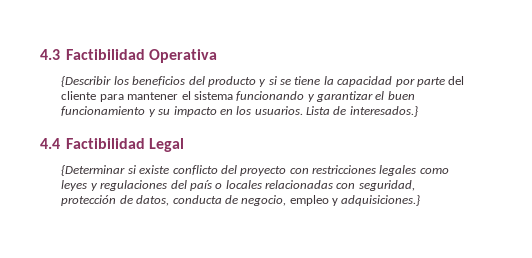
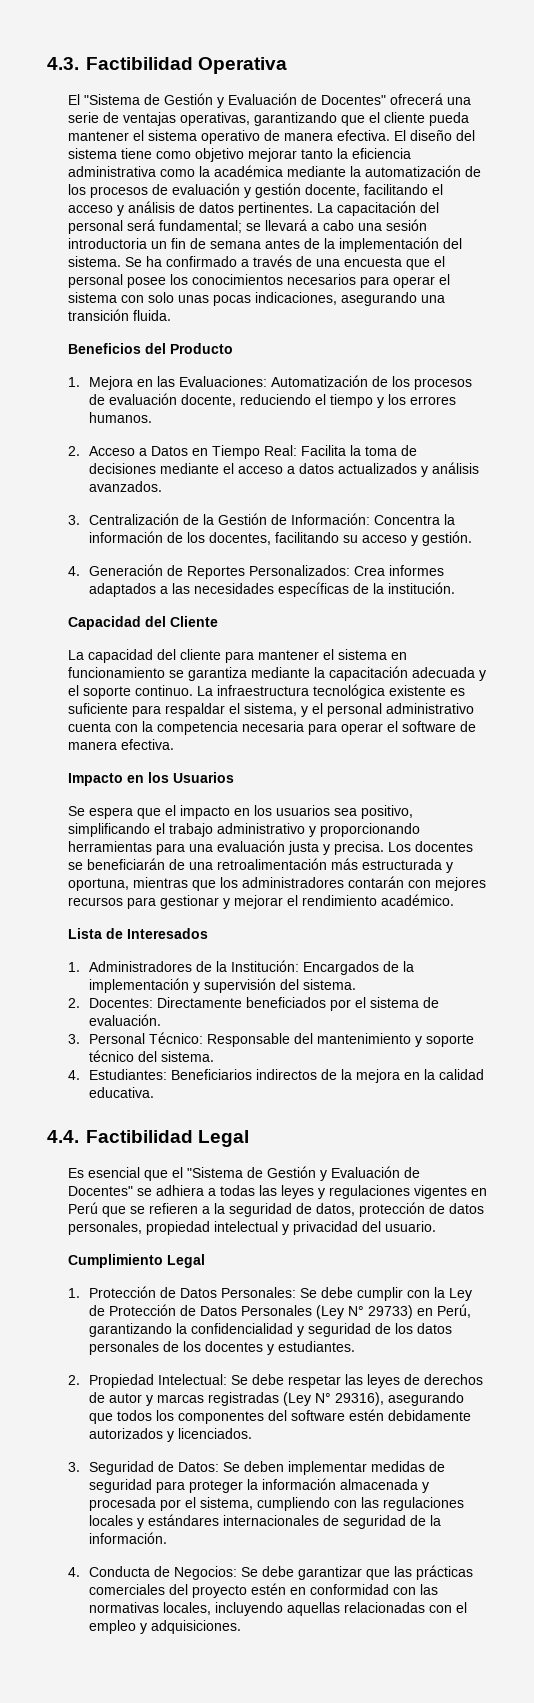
- 4.3 Factibilidad Operativa
+ 4.3. Factibilidad Operativa
- {Describir los beneficios del producto y si se tiene la capacidad por parte del cliente para mantener el sistema funcionando y garantizar el buen funcionamiento y su impacto en los usuarios. Lista de interesados.}
- 4.4 Factibilidad Legal
- {Determinar si existe conflicto del proyecto con restricciones legales como leyes y regulaciones del país o locales relacionadas con seguridad, protección de datos, conducta de negocio, empleo y adquisiciones.}
+ El "Sistema de Gestión y Evaluación de Docentes" ofrecerá una serie de ventajas operativas, garantizando que el cliente pueda mantener el sistema operativo de manera efectiva. El diseño del sistema tiene como objetivo mejorar tanto la eficiencia administrativa como la académica mediante la automatización de los procesos de evaluación y gestión docente, facilitando el acceso y análisis de datos pertinentes. La capacitación del personal será fundamental; se llevará a cabo una sesión introductoria un fin de semana antes de la implementación del sistema. Se ha confirmado a través de una encuesta que el personal posee los conocimientos necesarios para operar el sistema con solo unas pocas indicaciones, asegurando una transición fluida.
+ Beneficios del Producto
+ 1. Mejora en las Evaluaciones: Automatización de los procesos de evaluación docente, reduciendo el tiempo y los errores humanos.
+ 2. Acceso a Datos en Tiempo Real: Facilita la toma de decisiones mediante el acceso a datos actualizados y análisis avanzados.
+ 3. Centralización de la Gestión de Información: Concentra la información de los docentes, facilitando su acceso y gestión.
+ 4. Generación de Reportes Personalizados: Crea informes adaptados a las necesidades específicas de la institución.
+ Capacidad del Cliente
+ La capacidad del cliente para mantener el sistema en funcionamiento se garantiza mediante la capacitación adecuada y el soporte continuo. La infraestructura tecnológica existente es suficiente para respaldar el sistema, y el personal administrativo cuenta con la competencia necesaria para operar el software de manera efectiva.
+ Impacto en los Usuarios
+ Se espera que el impacto en los usuarios sea positivo, simplificando el trabajo administrativo y proporcionando herramientas para una evaluación justa y precisa. Los docentes se beneficiarán de una retroalimentación más estructurada y oportuna, mientras que los administradores contarán con mejores recursos para gestionar y mejorar el rendimiento académico.
+ Lista de Interesados
+ 1. Administradores de la Institución: Encargados de la implementación y supervisión del sistema.
+ 2. Docentes: Directamente beneficiados por el sistema de evaluación.
+ 3. Personal Técnico: Responsable del mantenimiento y soporte técnico del sistema.
+ 4. Estudiantes: Beneficiarios indirectos de la mejora en la calidad educativa.
+ 4.4. Factibilidad Legal
+ Es esencial que el "Sistema de Gestión y Evaluación de Docentes" se adhiera a todas las leyes y regulaciones vigentes en Perú que se refieren a la seguridad de datos, protección de datos personales, propiedad intelectual y privacidad del usuario.
+ Cumplimiento Legal
+ 1. Protección de Datos Personales: Se debe cumplir con la Ley de Protección de Datos Personales (Ley N° 29733) en Perú, garantizando la confidencialidad y seguridad de los datos personales de los docentes y estudiantes.
+ 2. Propiedad Intelectual: Se debe respetar las leyes de derechos de autor y marcas registradas (Ley N° 29316), asegurando que todos los componentes del software estén debidamente autorizados y licenciados.
+ 3. Seguridad de Datos: Se deben implementar medidas de seguridad para proteger la información almacenada y procesada por el sistema, cumpliendo con las regulaciones locales y estándares internacionales de seguridad de la información.
+ 4. Conducta de Negocios: Se debe garantizar que las prácticas comerciales del proyecto estén en conformidad con las normativas locales, incluyendo aquellas relacionadas con el empleo y adquisiciones.

